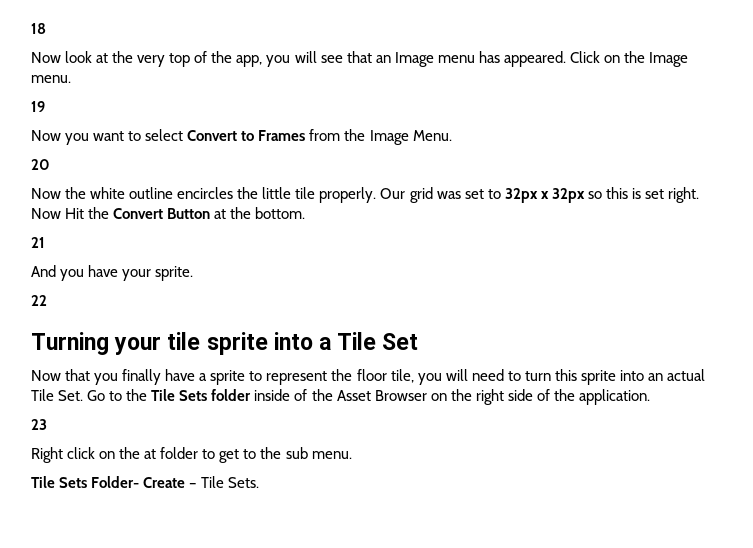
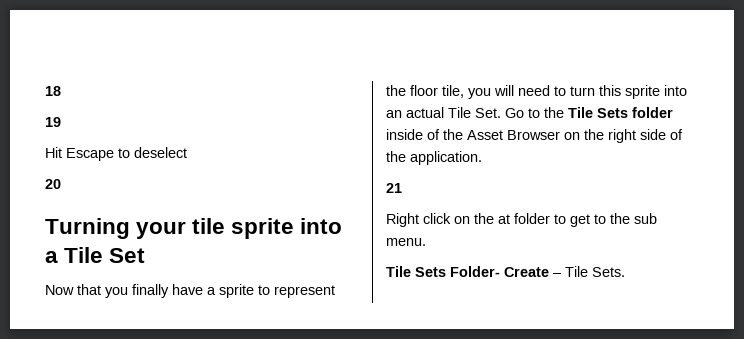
- Now look at the very top of the app, you will see that an Image menu has appeared. Click on the Image menu.
  19
- Now you want to select Convert to Frames from the Image Menu.
+ Hit Escape to deselect
  20
- Now the white outline encircles the little tile properly. Our grid was set to 32px x 32px so this is set right. Now Hit the Convert Button at the bottom.
- 21
- And you have your sprite.
- 22
- 23
+ 21

